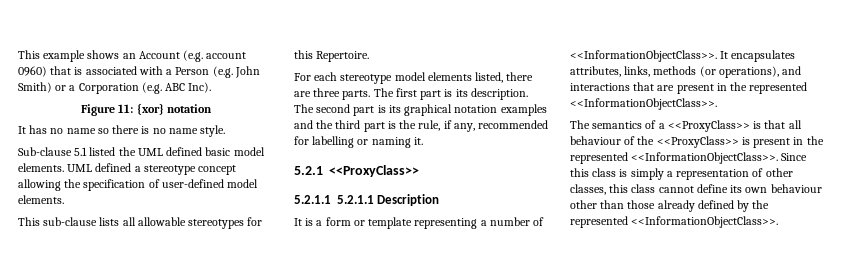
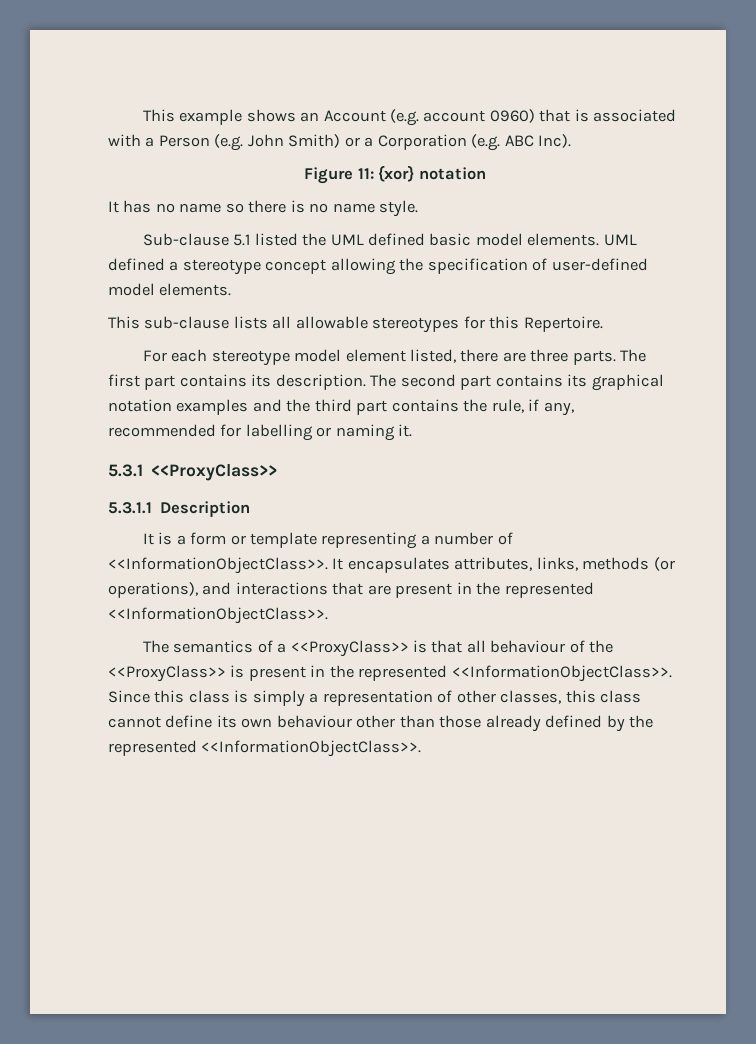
- For each stereotype model elements listed, there are three parts.
+ For each stereotype model element listed, there are three parts.
- The first part is its description.
+ The first part contains its description.
- The second part is its graphical notation examples and the third part is the rule, if any, recommended for labelling or naming it.
+ The second part contains its graphical notation examples and the third part contains the rule, if any, recommended for labelling or naming it.
- 5.2.1 <<ProxyClass>>
+ 5.3.1 <<ProxyClass>>
- 5.2.1.1 5.2.1.1 Description
+ 5.3.1.1 Description

